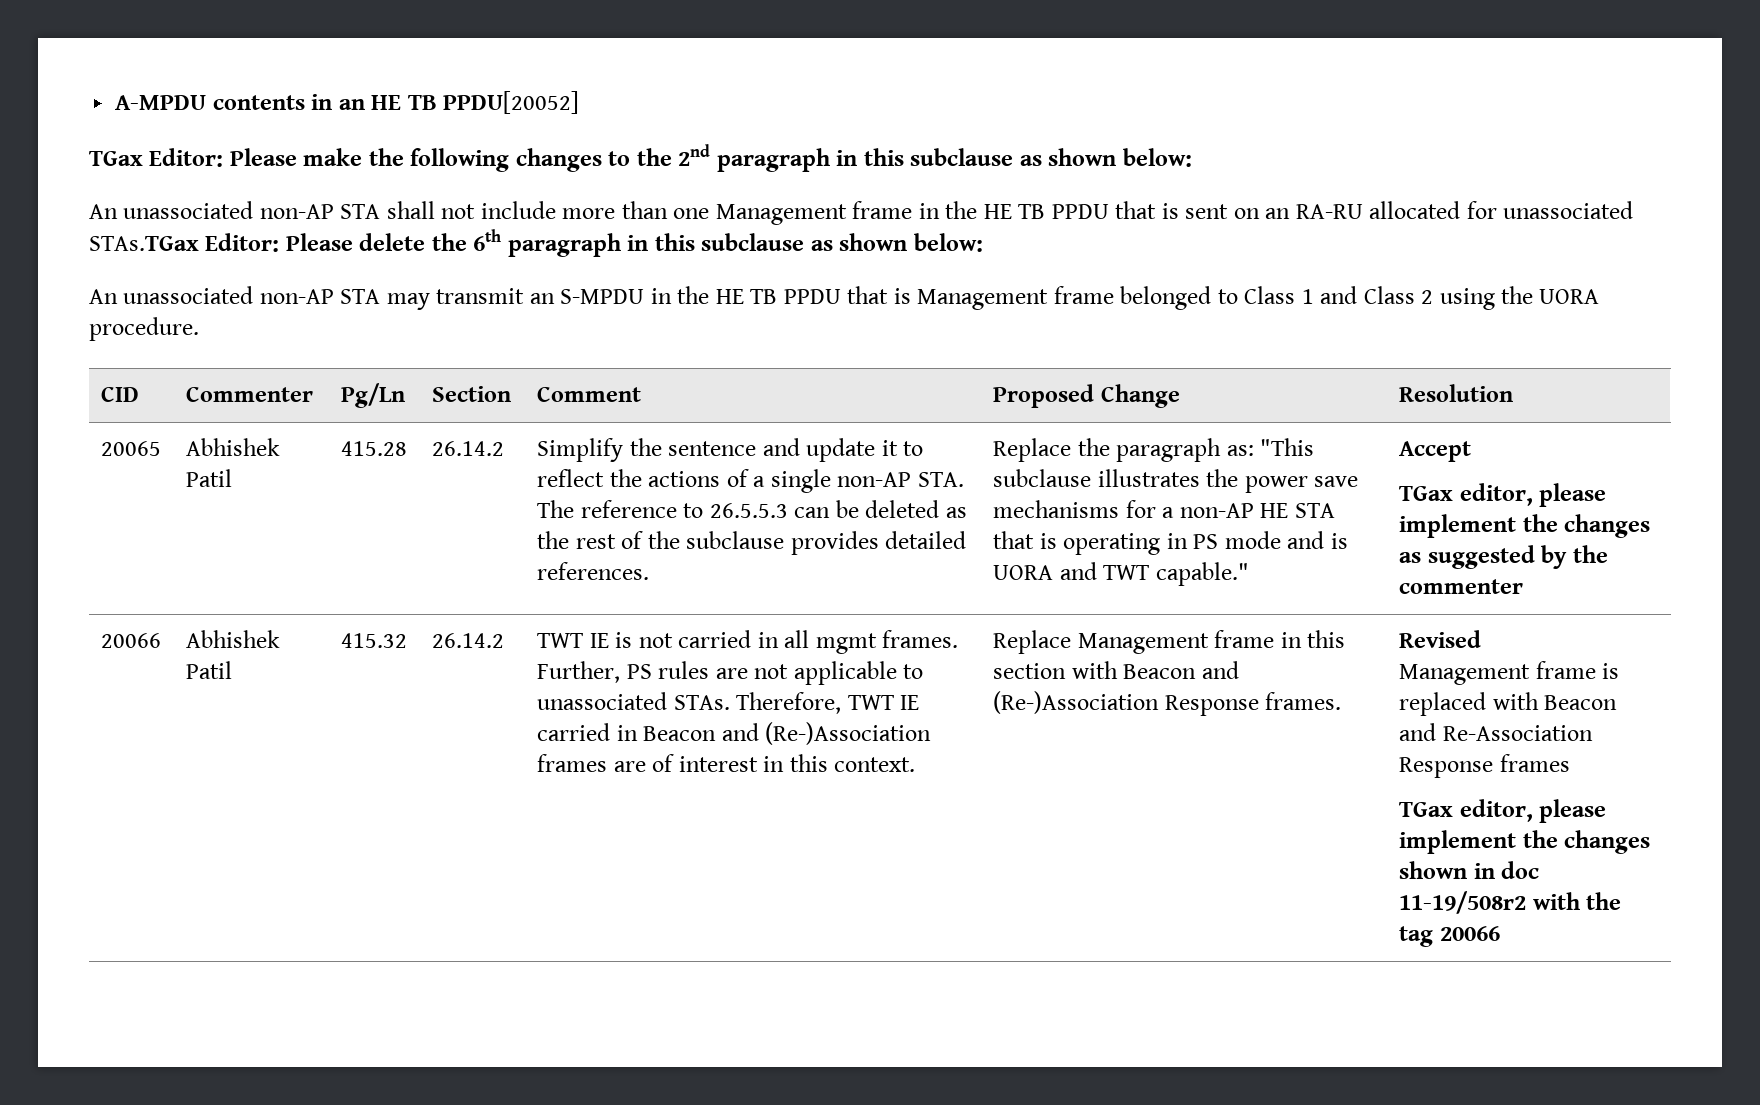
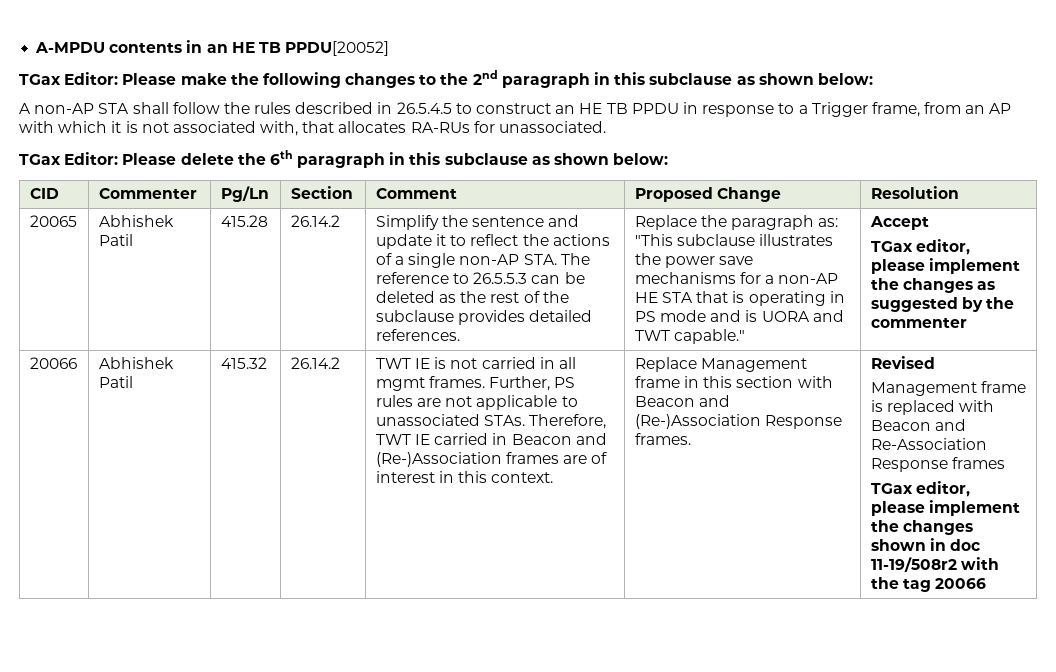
- An unassociated non-AP STA shall not include more than one Management frame in the HE TB PPDU that is sent on an RA-RU allocated for unassociated STAs.TGax Editor: Please delete the 6th paragraph in this subclause as shown below:
+ A non-AP STA shall follow the rules described in 26.5.4.5 to construct an HE TB PPDU in response to a Trigger frame, from an AP with which it is not associated with, that allocates RA-RUs for unassociated.
+ TGax Editor: Please delete the 6th paragraph in this subclause as shown below:
- An unassociated non-AP STA may transmit an S-MPDU in the HE TB PPDU that is Management frame belonged to Class 1 and Class 2 using the UORA procedure.

